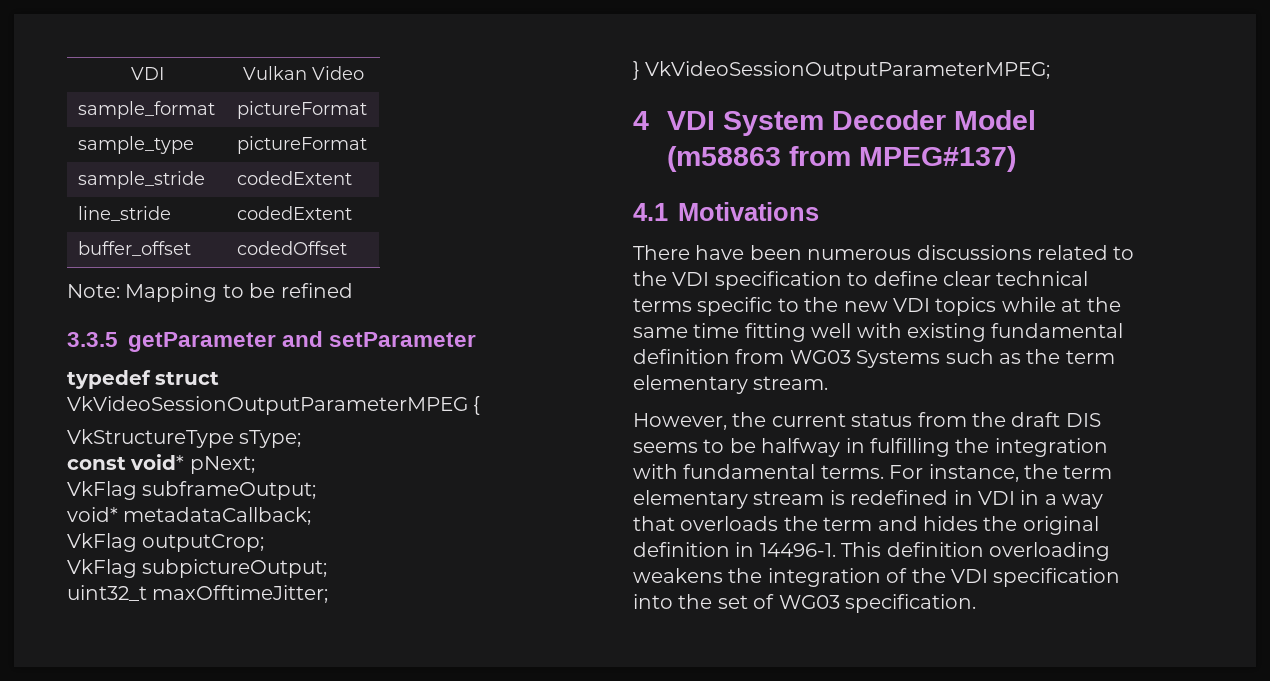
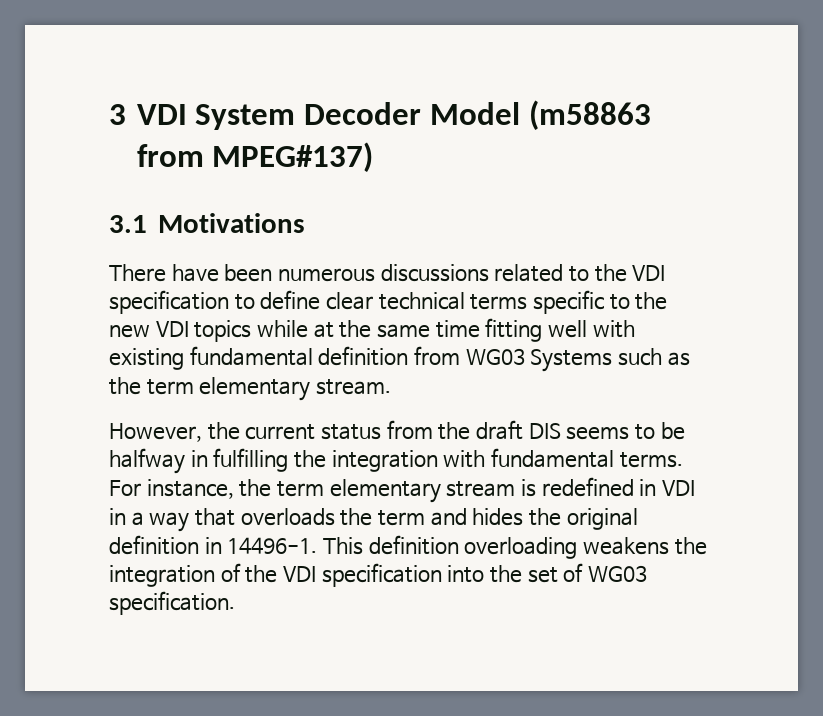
- VDI | Vulkan Video
- sample_format | pictureFormat
- sample_type | pictureFormat
- sample_stride | codedExtent
- line_stride | codedExtent
- buffer_offset | codedOffset
- Note: Mapping to be refined
- 3.3.5 getParameter and setParameter
- typedef struct VkVideoSessionOutputParameterMPEG {
- VkStructureType sType;
- const void* pNext;
- VkFlag subframeOutput;
- void* metadataCallback;
- VkFlag outputCrop;
- VkFlag subpictureOutput;
- uint32_t maxOfftimeJitter;
- } VkVideoSessionOutputParameterMPEG;
- 4 VDI System Decoder Model (m58863 from MPEG#137)
+ 3 VDI System Decoder Model (m58863 from MPEG#137)
- 4.1 Motivations
+ 3.1 Motivations

